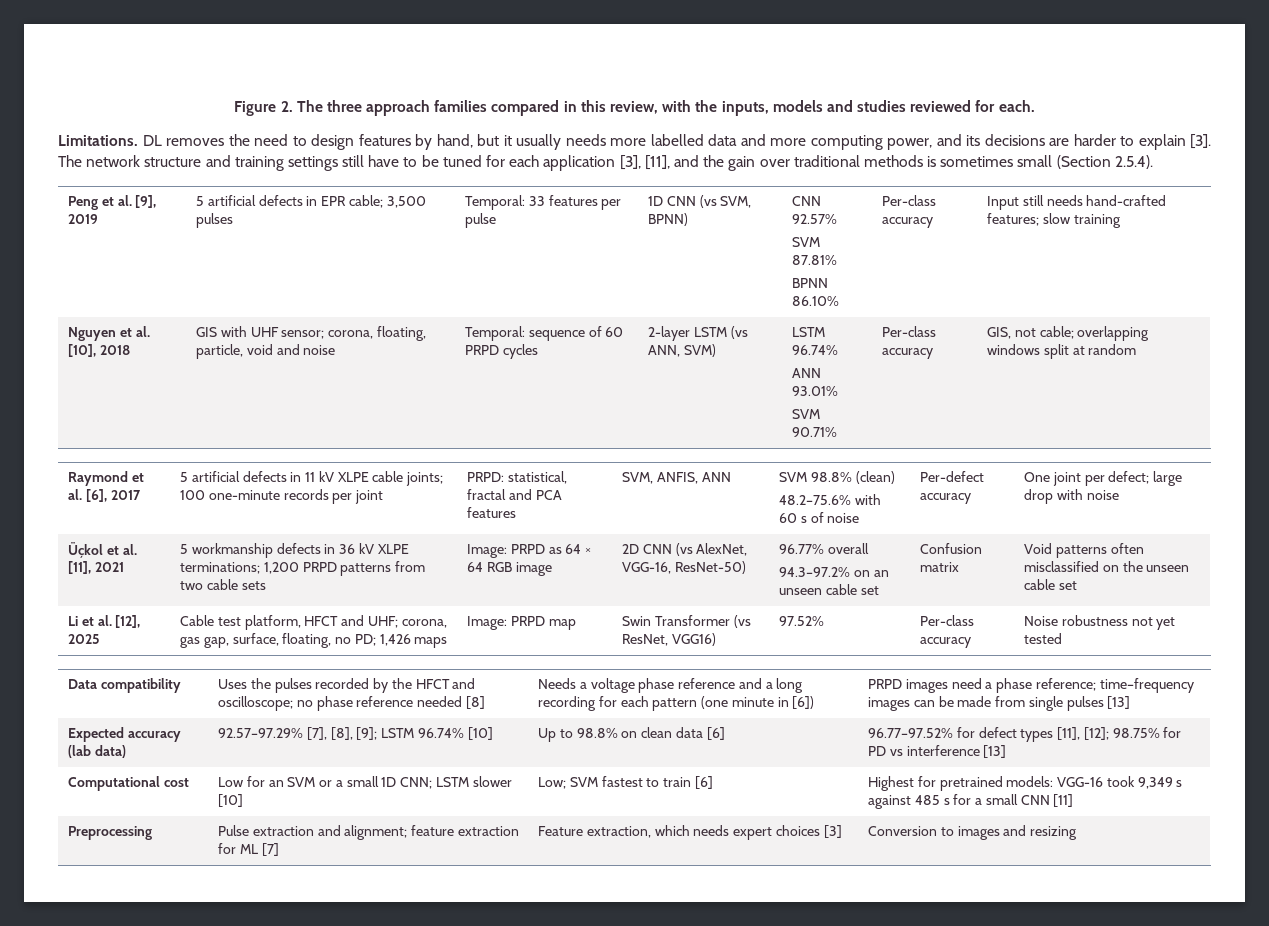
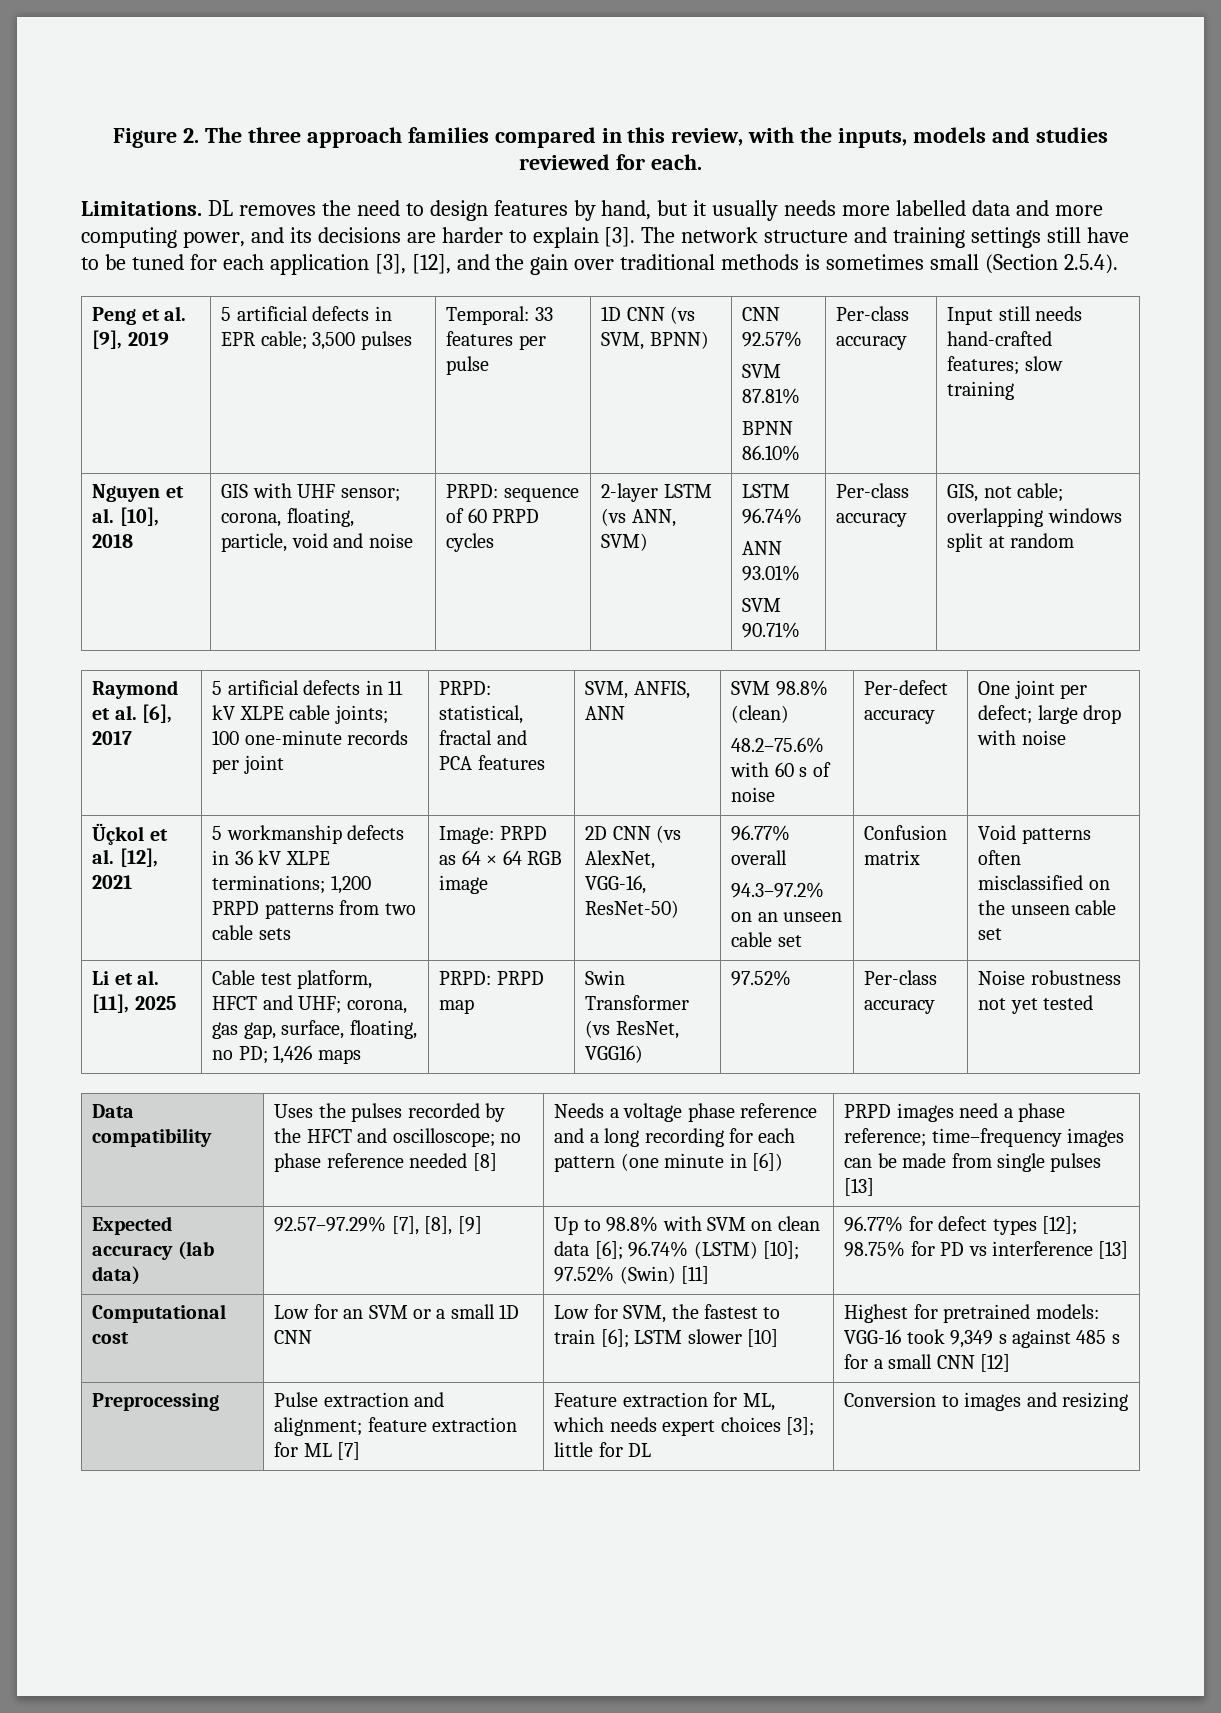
- The network structure and training settings still have to be tuned for each application [3], [11], and the gain over traditional methods is sometimes small (Section 2.5.4).
+ The network structure and training settings still have to be tuned for each application [3], [12], and the gain over traditional methods is sometimes small (Section 2.5.4).
- Temporal: sequence of 60 PRPD cycles
+ PRPD: sequence of 60 PRPD cycles
- Üçkol et al. [11], 2021
+ Üçkol et al. [12], 2021
- Li et al. [12], 2025 | Cable test platform, HFCT and UHF; corona, gas gap, surface, floating, no PD; 1,426 maps | Image: PRPD map | Swin Transformer (vs ResNet, VGG16) | 97.52% | Per-class accuracy | Noise robustness not yet tested
+ Li et al. [11], 2025 | Cable test platform, HFCT and UHF; corona, gas gap, surface, floating, no PD; 1,426 maps | PRPD: PRPD map | Swin Transformer (vs ResNet, VGG16) | 97.52% | Per-class accuracy | Noise robustness not yet tested
- Expected accuracy (lab data) | 92.57–97.29% [7], [8], [9]; LSTM 96.74% [10] | Up to 98.8% on clean data [6] | 96.77–97.52% for defect types [11], [12]; 98.75% for PD vs interference [13]
+ Expected accuracy (lab data) | 92.57–97.29% [7], [8], [9] | Up to 98.8% with SVM on clean data [6]; 96.74% (LSTM) [10]; 97.52% (Swin) [11] | 96.77% for defect types [12]; 98.75% for PD vs interference [13]
- Computational cost | Low for an SVM or a small 1D CNN; LSTM slower [10] | Low; SVM fastest to train [6] | Highest for pretrained models: VGG-16 took 9,349 s against 485 s for a small CNN [11]
+ Computational cost | Low for an SVM or a small 1D CNN | Low for SVM, the fastest to train [6]; LSTM slower [10] | Highest for pretrained models: VGG-16 took 9,349 s against 485 s for a small CNN [12]
- Preprocessing | Pulse extraction and alignment; feature extraction for ML [7] | Feature extraction, which needs expert choices [3] | Conversion to images and resizing
+ Preprocessing | Pulse extraction and alignment; feature extraction for ML [7] | Feature extraction for ML, which needs expert choices [3]; little for DL | Conversion to images and resizing

